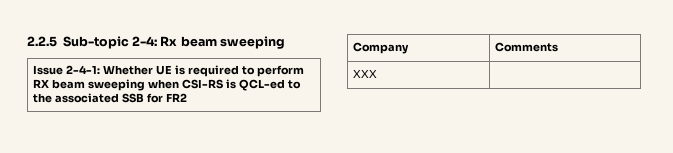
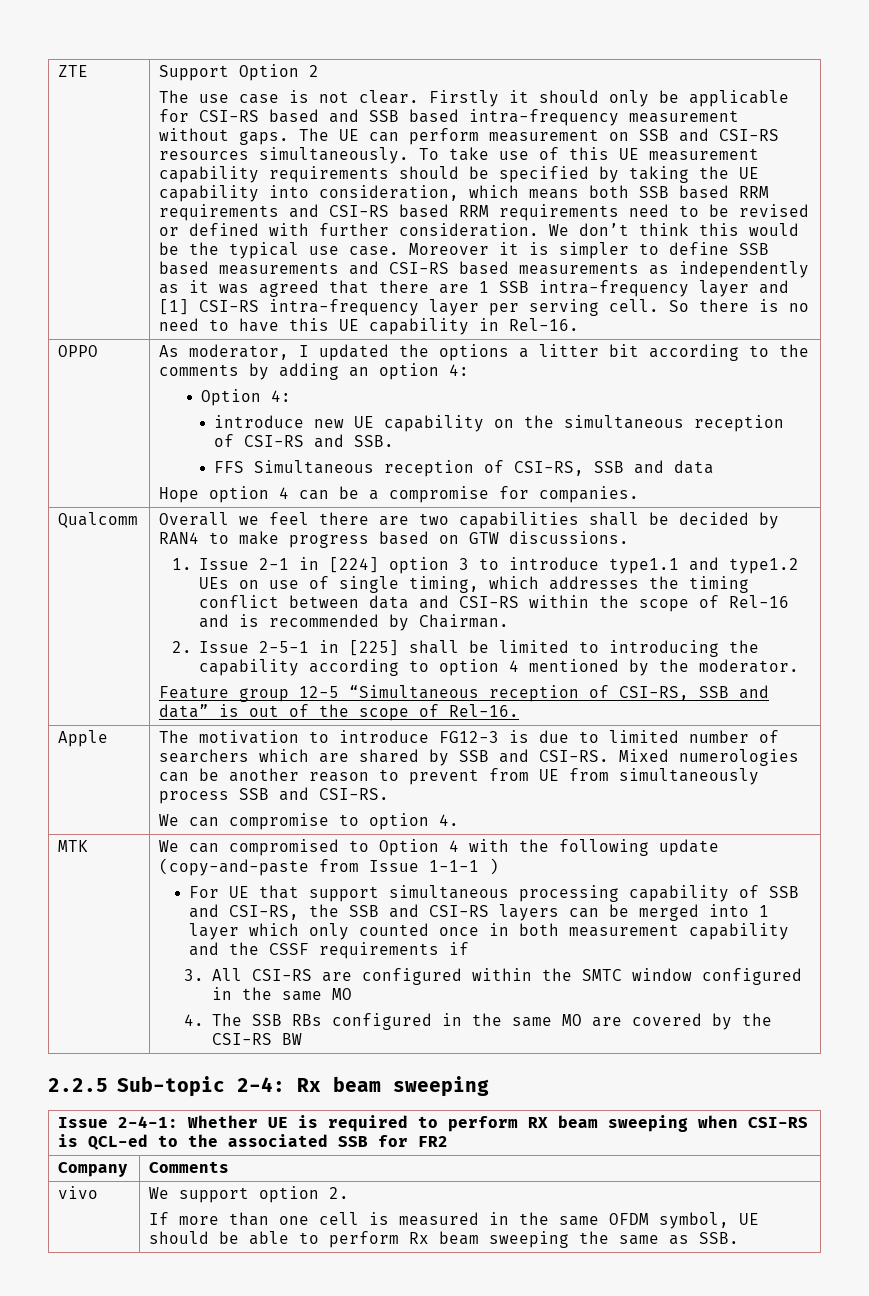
+ ZTE | Support Option 2
+ The use case is not clear. Firstly it should only be applicable for CSI-RS based and SSB based intra-frequency measurement without gaps. The UE can perform measurement on SSB and CSI-RS resources simultaneously. To take use of this UE measurement capability requirements should be specified by taking the UE capability into consideration, which means both SSB based RRM requirements and CSI-RS based RRM requirements need to be revised or defined with further consideration. We don’t think this would be the typical use case. Moreover it is simpler to define SSB based measurements and CSI-RS based measurements as independently as it was agreed that there are 1 SSB intra-frequency layer and [1] CSI-RS intra-frequency layer per serving cell. So there is no need to have this UE capability in Rel-16.
+ OPPO | As moderator, I updated the options a litter bit according to the comments by adding an option 4:
+ Option 4:
+ introduce new UE capability on the simultaneous reception of CSI-RS and SSB.
+ FFS Simultaneous reception of CSI-RS, SSB and data
+ Hope option 4 can be a compromise for companies.
+ Qualcomm | Overall we feel there are two capabilities shall be decided by RAN4 to make progress based on GTW discussions.
+ 1. Issue 2-1 in [224] option 3 to introduce type1.1 and type1.2 UEs on use of single timing, which addresses the timing conflict between data and CSI-RS within the scope of Rel-16 and is recommended by Chairman.
+ 2. Issue 2-5-1 in [225] shall be limited to introducing the capability according to option 4 mentioned by the moderator.
+ Feature group 12-5 “Simultaneous reception of CSI-RS, SSB and data” is out of the scope of Rel-16.
+ Apple | The motivation to introduce FG12-3 is due to limited number of searchers which are shared by SSB and CSI-RS. Mixed numerologies can be another reason to prevent from UE from simultaneously process SSB and CSI-RS.
+ We can compromise to option 4.
+ MTK | We can compromised to Option 4 with the following update (copy-and-paste from Issue 1-1-1 )
+ For UE that support simultaneous processing capability of SSB and CSI-RS, the SSB and CSI-RS layers can be merged into 1 layer which only counted once in both measurement capability and the CSSF requirements if
+ 3. All CSI-RS are configured within the SMTC window configured in the same MO
+ 4. The SSB RBs configured in the same MO are covered by the CSI-RS BW
- XXX |
+ vivo | We support option 2.
+ If more than one cell is measured in the same OFDM symbol, UE should be able to perform Rx beam sweeping the same as SSB.

